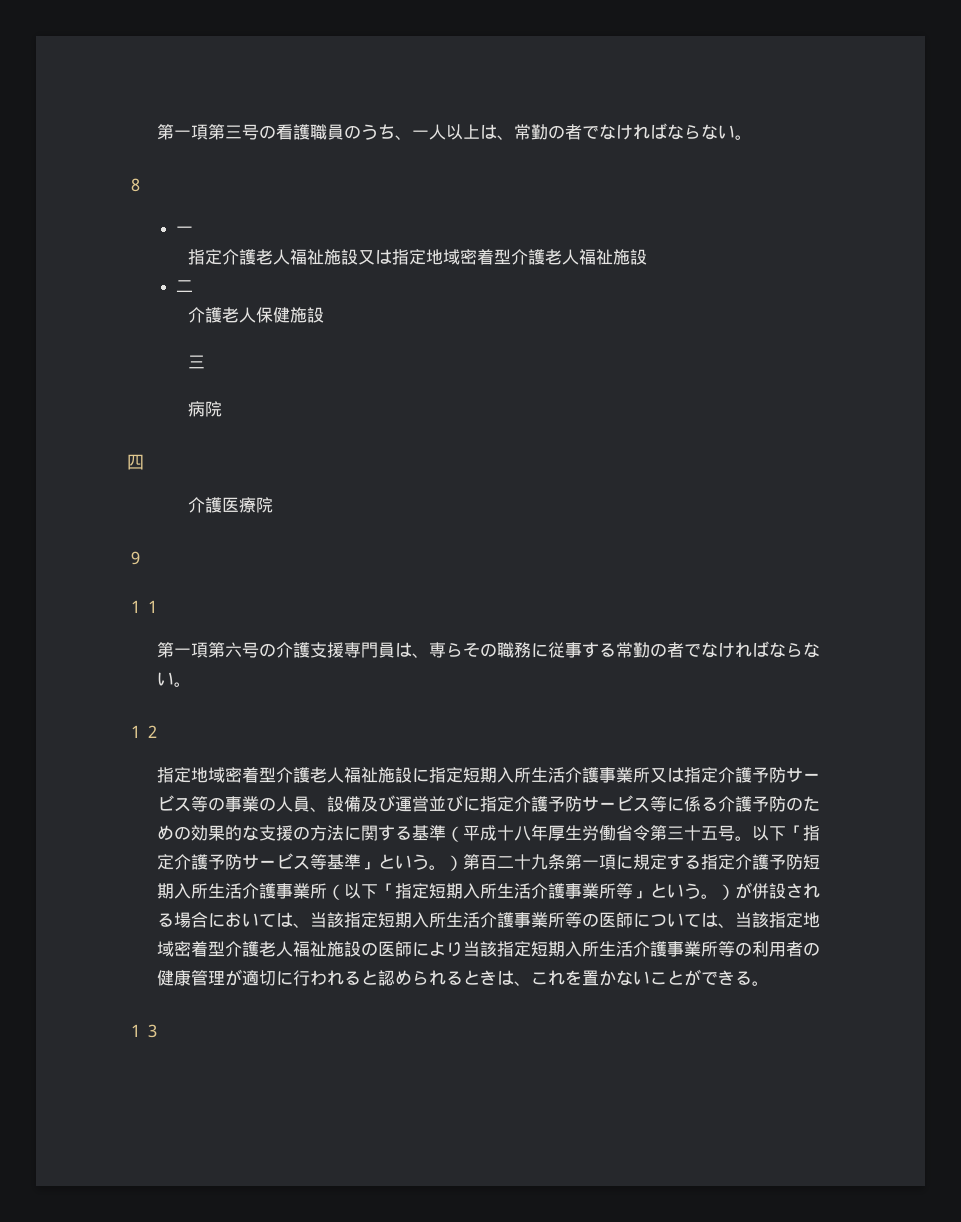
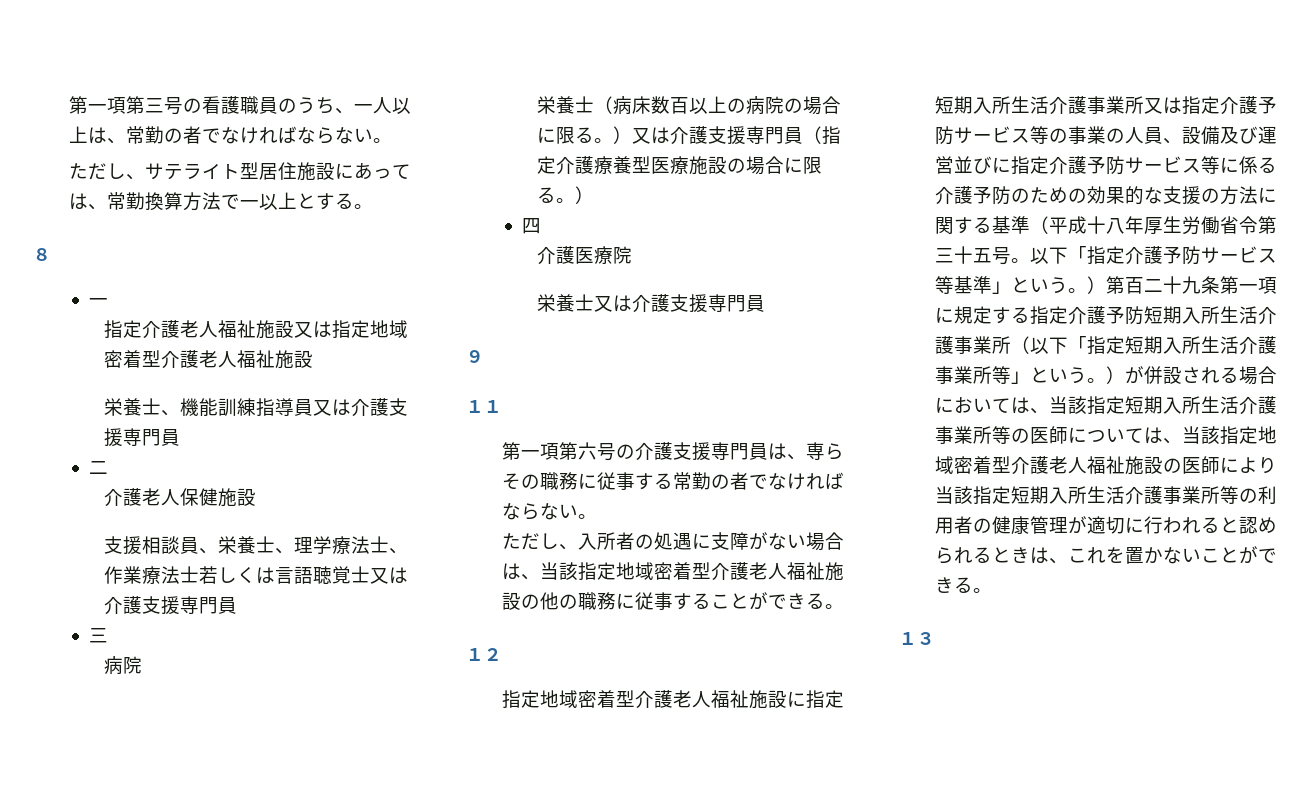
+ ただし、サテライト型居住施設にあっては、常勤換算方法で一以上とする。
+ 栄養士、機能訓練指導員又は介護支援専門員
  介護老人保健施設
+ 支援相談員、栄養士、理学療法士、作業療法士若しくは言語聴覚士又は介護支援専門員
  三
  病院
+ 栄養士（病床数百以上の病院の場合に限る。）又は介護支援専門員（指定介護療養型医療施設の場合に限る。）
  四
  介護医療院
+ 栄養士又は介護支援専門員
+ ただし、入所者の処遇に支障がない場合は、当該指定地域密着型介護老人福祉施設の他の職務に従事することができる。

